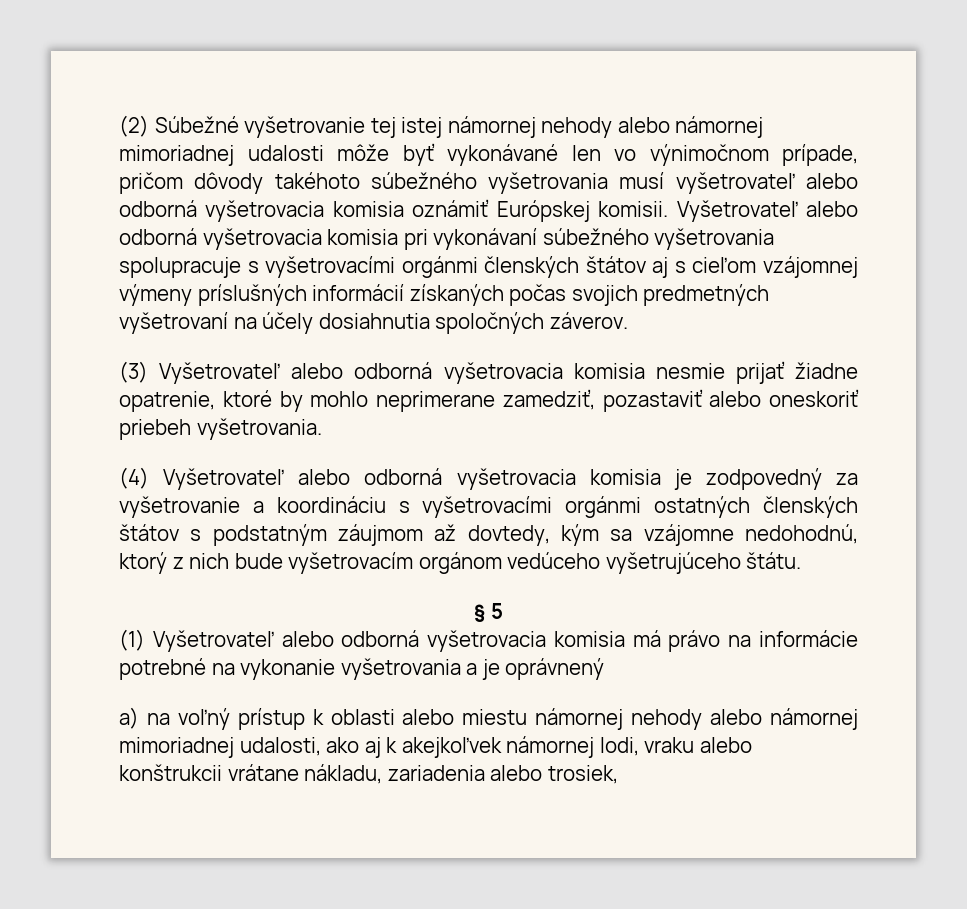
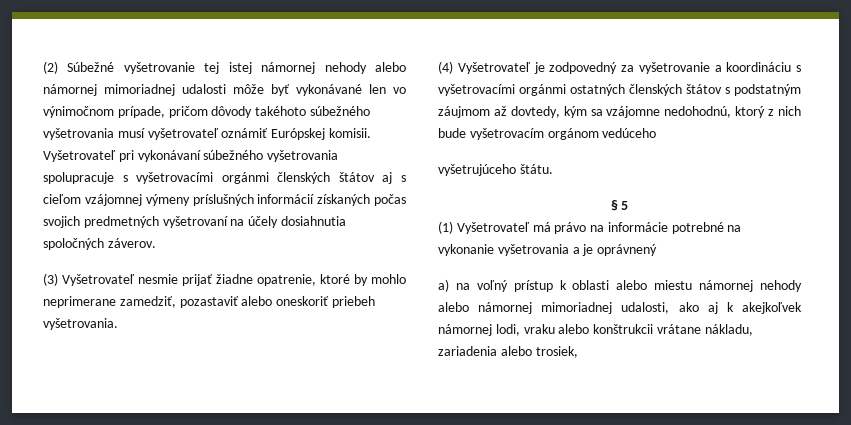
- (2) Súbežné vyšetrovanie tej istej námornej nehody alebo námornej mimoriadnej udalosti môže byť vykonávané len vo výnimočnom prípade, pričom dôvody takéhoto súbežného vyšetrovania musí vyšetrovateľ alebo odborná vyšetrovacia komisia oznámiť Európskej komisii. Vyšetrovateľ alebo odborná vyšetrovacia komisia pri vykonávaní súbežného vyšetrovania spolupracuje s vyšetrovacími orgánmi členských štátov aj s cieľom vzájomnej výmeny príslušných informácií získaných počas svojich predmetných vyšetrovaní na účely dosiahnutia spoločných záverov.
+ (2) Súbežné vyšetrovanie tej istej námornej nehody alebo námornej mimoriadnej udalosti môže byť vykonávané len vo výnimočnom prípade, pričom dôvody takéhoto súbežného vyšetrovania musí vyšetrovateľ oznámiť Európskej komisii. Vyšetrovateľ pri vykonávaní súbežného vyšetrovania spolupracuje s vyšetrovacími orgánmi členských štátov aj s cieľom vzájomnej výmeny príslušných informácií získaných počas svojich predmetných vyšetrovaní na účely dosiahnutia spoločných záverov.
- (3) Vyšetrovateľ alebo odborná vyšetrovacia komisia nesmie prijať žiadne opatrenie, ktoré by mohlo neprimerane zamedziť, pozastaviť alebo oneskoriť priebeh vyšetrovania.
+ (3) Vyšetrovateľ nesmie prijať žiadne opatrenie, ktoré by mohlo neprimerane zamedziť, pozastaviť alebo oneskoriť priebeh vyšetrovania.
- (4) Vyšetrovateľ alebo odborná vyšetrovacia komisia je zodpovedný za vyšetrovanie a koordináciu s vyšetrovacími orgánmi ostatných členských štátov s podstatným záujmom až dovtedy, kým sa vzájomne nedohodnú, ktorý z nich bude vyšetrovacím orgánom vedúceho vyšetrujúceho štátu.
+ (4) Vyšetrovateľ je zodpovedný za vyšetrovanie a koordináciu s vyšetrovacími orgánmi ostatných členských štátov s podstatným záujmom až dovtedy, kým sa vzájomne nedohodnú, ktorý z nich bude vyšetrovacím orgánom vedúceho
+ vyšetrujúceho štátu.
- (1) Vyšetrovateľ alebo odborná vyšetrovacia komisia má právo na informácie potrebné na vykonanie vyšetrovania a je oprávnený
+ (1) Vyšetrovateľ má právo na informácie potrebné na vykonanie vyšetrovania a je oprávnený

